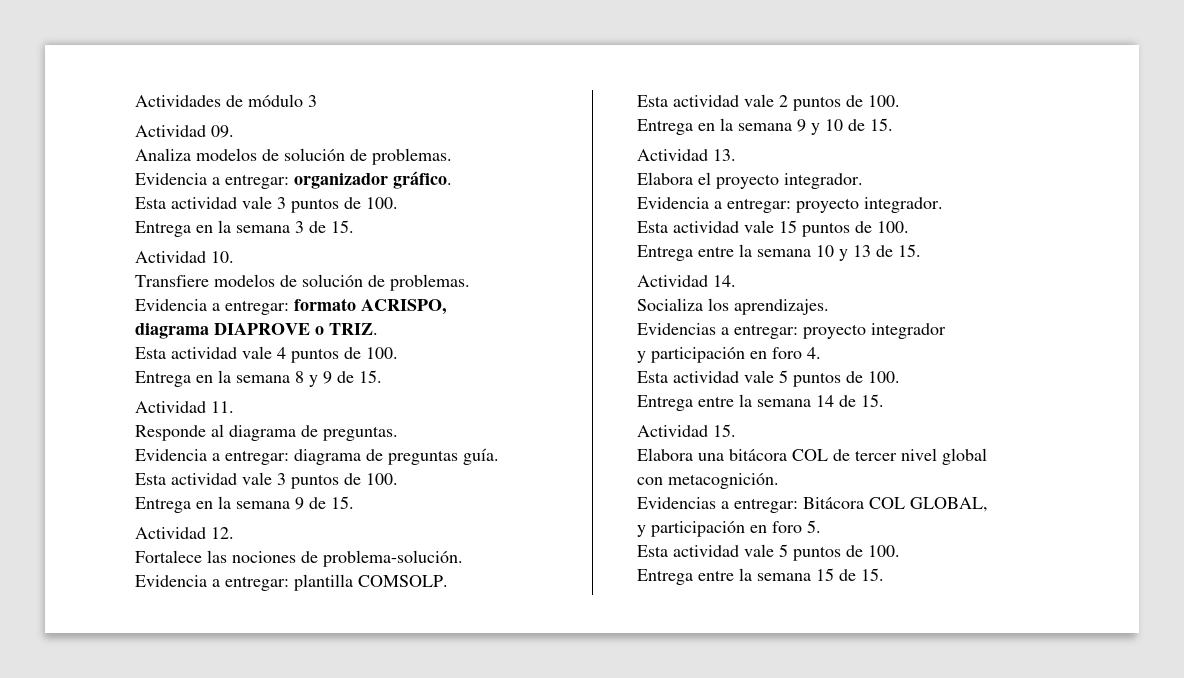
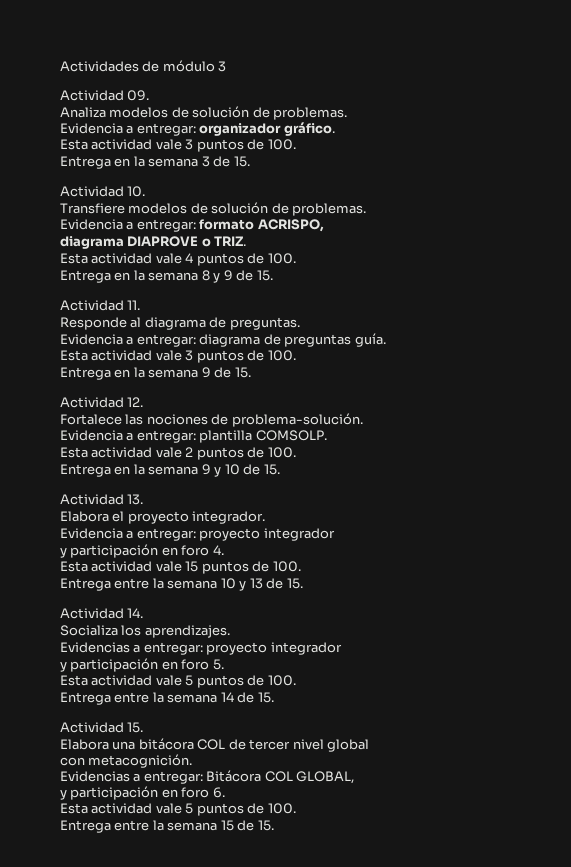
- Evidencia a entregar: proyecto integrador.
+ Evidencia a entregar: proyecto integrador
+ y participación en foro 4.
- y participación en foro 4.
+ y participación en foro 5.
- y participación en foro 5.
+ y participación en foro 6.

